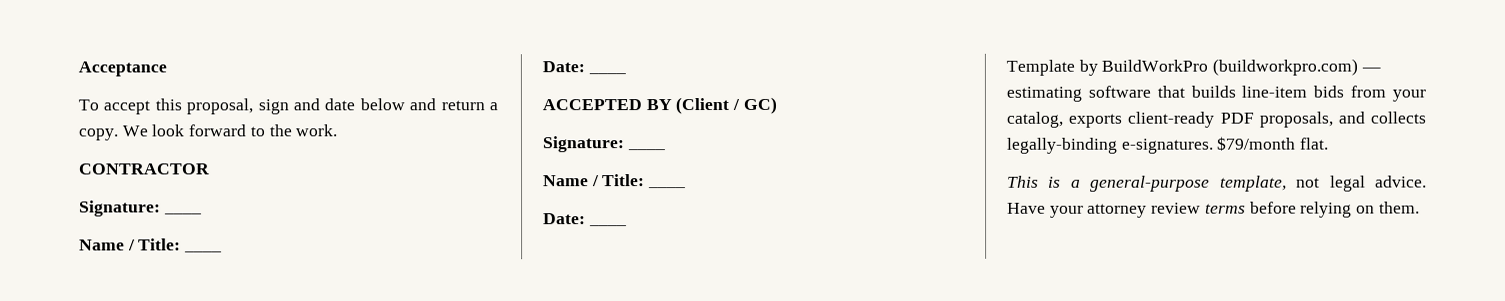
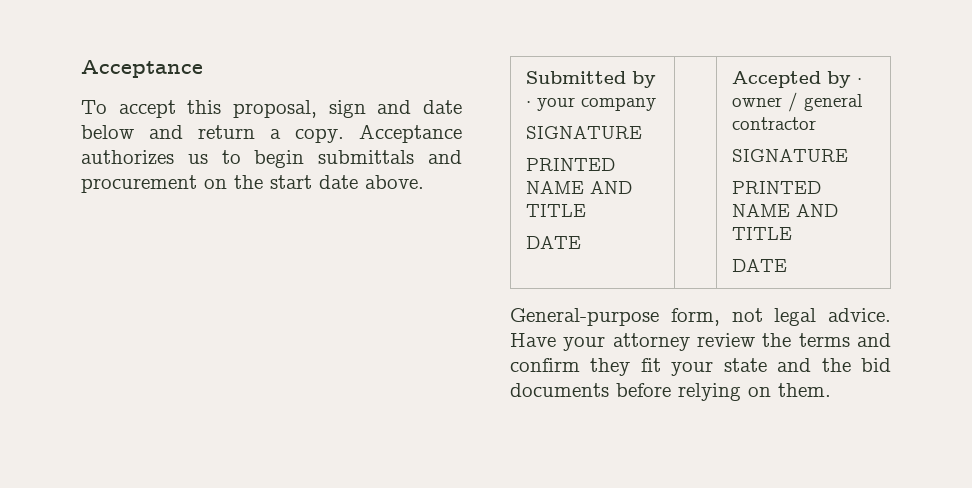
- We look forward to the work.
- CONTRACTOR
- Signature: ____
- Name / Title: ____
- Date: ____
- ACCEPTED BY (Client / GC)
- Signature: ____
- Name / Title: ____
- Date: ____
- Template by BuildWorkPro (buildworkpro.com) — estimating software that builds line-item bids from your catalog, exports client-ready PDF proposals, and collects legally-binding e-signatures. $79/month flat.
- This is a general-purpose template, not legal advice.
+ Acceptance authorizes us to begin submittals and procurement on the start date above.
+ Submitted by · your company
+ SIGNATURE
+ PRINTED NAME AND TITLE
+ DATE | | Accepted by · owner / general contractor
+ SIGNATURE
+ PRINTED NAME AND TITLE
+ DATE
+ General-purpose form, not legal advice.
- Have your attorney review terms before relying on them.
+ Have your attorney review the terms and confirm they fit your state and the bid documents before relying on them.

